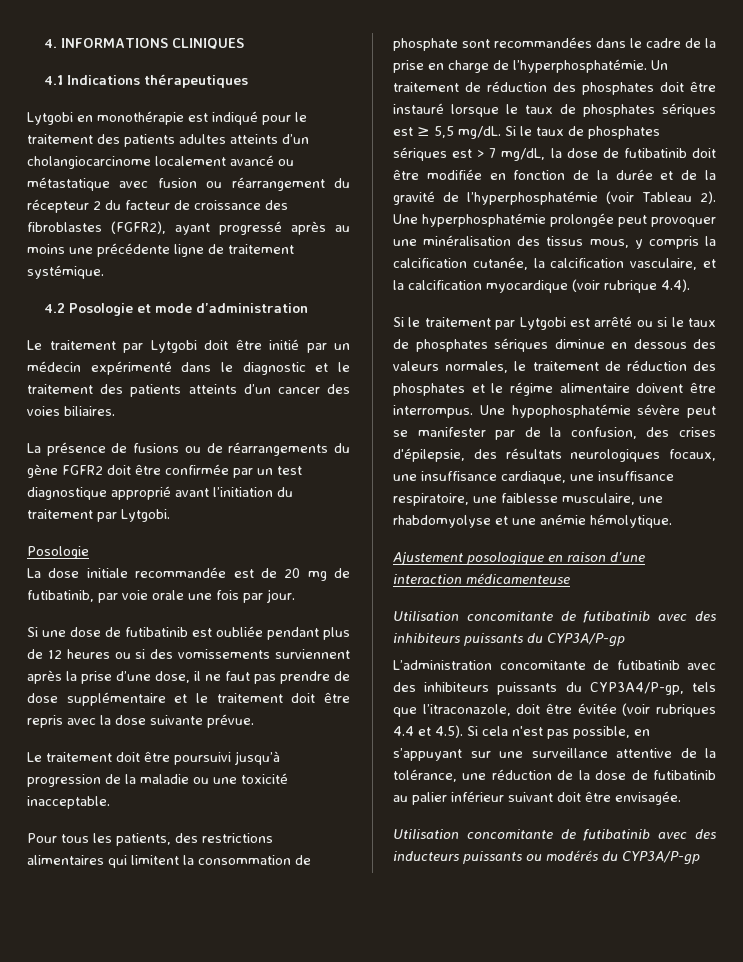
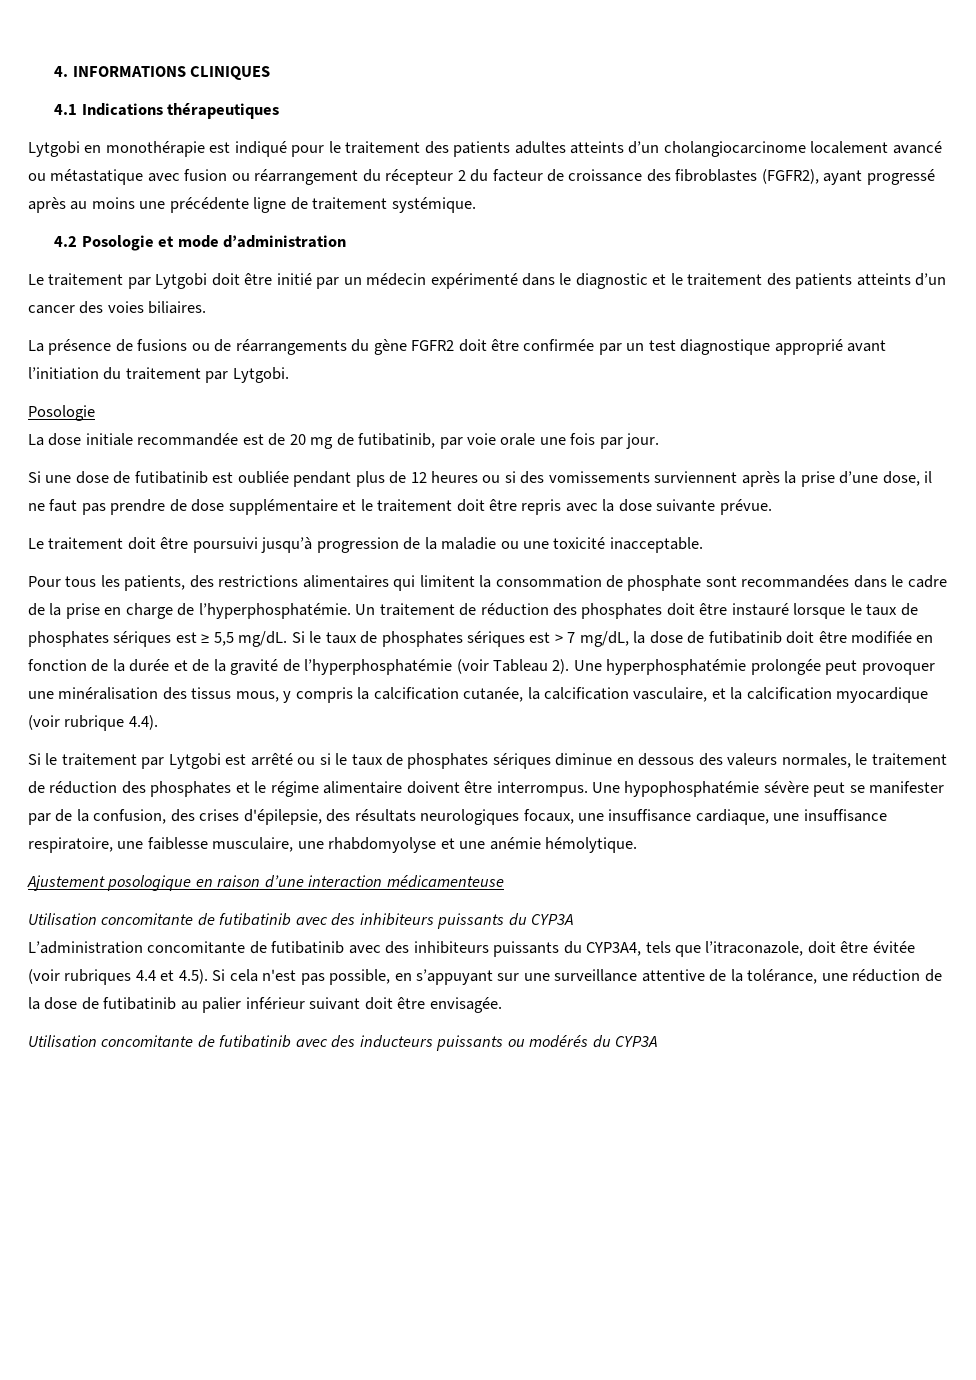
- Utilisation concomitante de futibatinib avec des inhibiteurs puissants du CYP3A/P-gp
+ Utilisation concomitante de futibatinib avec des inhibiteurs puissants du CYP3A
- L’administration concomitante de futibatinib avec des inhibiteurs puissants du CYP3A4/P-gp, tels que l’itraconazole, doit être évitée (voir rubriques 4.4 et 4.5). Si cela n'est pas possible, en s’appuyant sur une surveillance attentive de la tolérance, une réduction de la dose de futibatinib au palier inférieur suivant doit être envisagée.
+ L’administration concomitante de futibatinib avec des inhibiteurs puissants du CYP3A4, tels que l’itraconazole, doit être évitée (voir rubriques 4.4 et 4.5). Si cela n'est pas possible, en s’appuyant sur une surveillance attentive de la tolérance, une réduction de la dose de futibatinib au palier inférieur suivant doit être envisagée.
- Utilisation concomitante de futibatinib avec des inducteurs puissants ou modérés du CYP3A/P-gp
+ Utilisation concomitante de futibatinib avec des inducteurs puissants ou modérés du CYP3A

